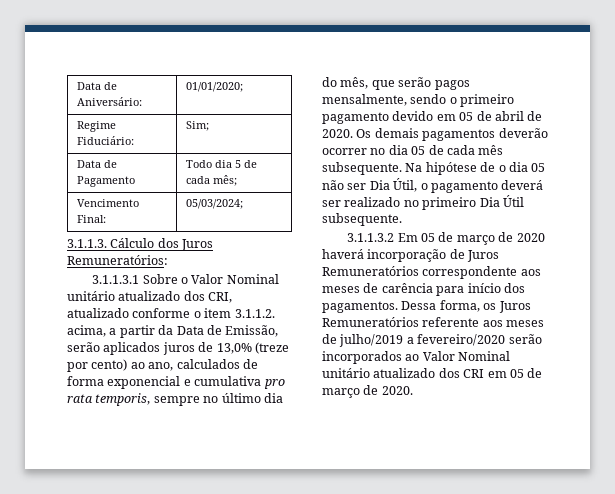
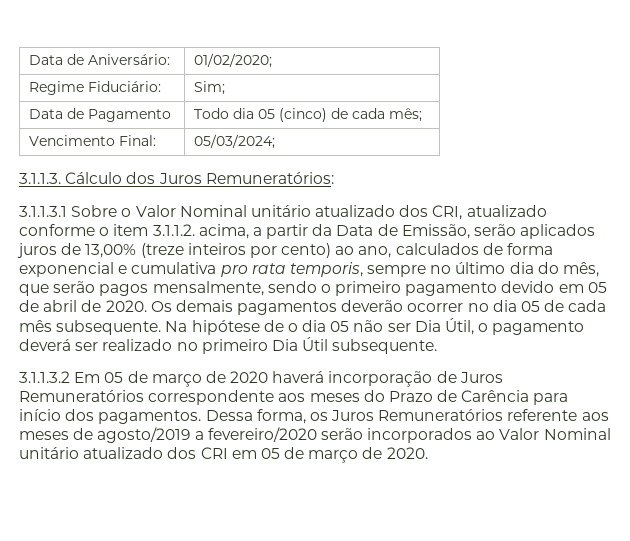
- Data de Aniversário: | 01/01/2020;
+ Data de Aniversário: | 01/02/2020;
- Data de Pagamento | Todo dia 5 de cada mês;
+ Data de Pagamento | Todo dia 05 (cinco) de cada mês;
- 3.1.1.3.1 Sobre o Valor Nominal unitário atualizado dos CRI, atualizado conforme o item 3.1.1.2. acima, a partir da Data de Emissão, serão aplicados juros de 13,0% (treze por cento) ao ano, calculados de forma exponencial e cumulativa pro rata temporis, sempre no último dia do mês, que serão pagos mensalmente, sendo o primeiro pagamento devido em 05 de abril de 2020.
+ 3.1.1.3.1 Sobre o Valor Nominal unitário atualizado dos CRI, atualizado conforme o item 3.1.1.2. acima, a partir da Data de Emissão, serão aplicados juros de 13,00% (treze inteiros por cento) ao ano, calculados de forma exponencial e cumulativa pro rata temporis, sempre no último dia do mês, que serão pagos mensalmente, sendo o primeiro pagamento devido em 05 de abril de 2020.
- 3.1.1.3.2 Em 05 de março de 2020 haverá incorporação de Juros Remuneratórios correspondente aos meses de carência para início dos pagamentos.
+ 3.1.1.3.2 Em 05 de março de 2020 haverá incorporação de Juros Remuneratórios correspondente aos meses do Prazo de Carência para início dos pagamentos.
- Dessa forma, os Juros Remuneratórios referente aos meses de julho/2019 a fevereiro/2020 serão incorporados ao Valor Nominal unitário atualizado dos CRI em 05 de março de 2020.
+ Dessa forma, os Juros Remuneratórios referente aos meses de agosto/2019 a fevereiro/2020 serão incorporados ao Valor Nominal unitário atualizado dos CRI em 05 de março de 2020.

